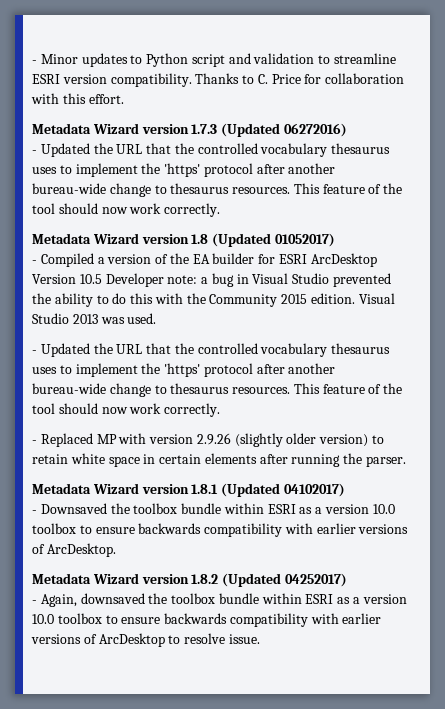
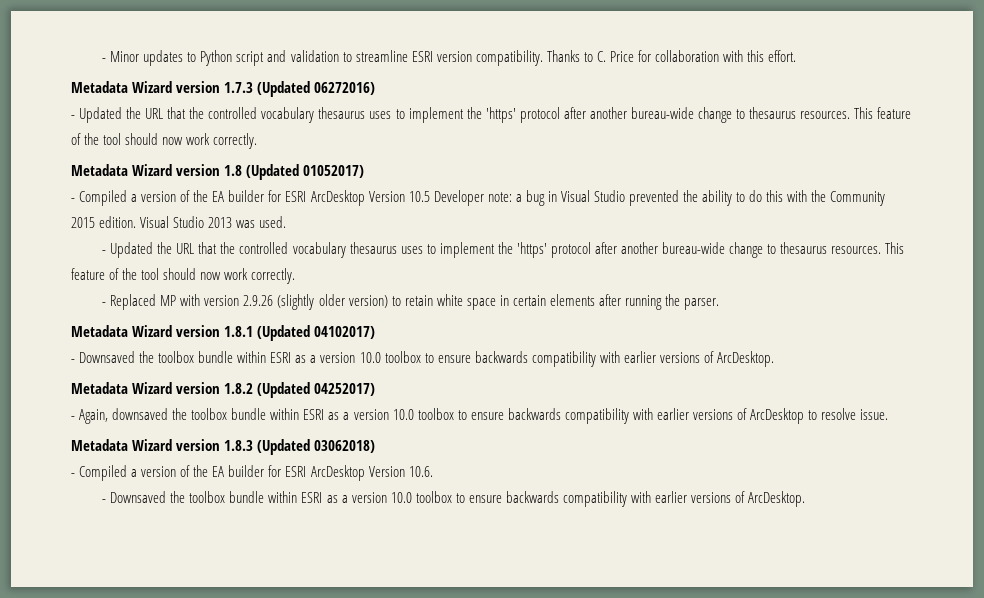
+ Metadata Wizard version 1.8.3 (Updated 03062018)
+ - Compiled a version of the EA builder for ESRI ArcDesktop Version 10.6.
+ - Downsaved the toolbox bundle within ESRI as a version 10.0 toolbox to ensure backwards compatibility with earlier versions of ArcDesktop.

